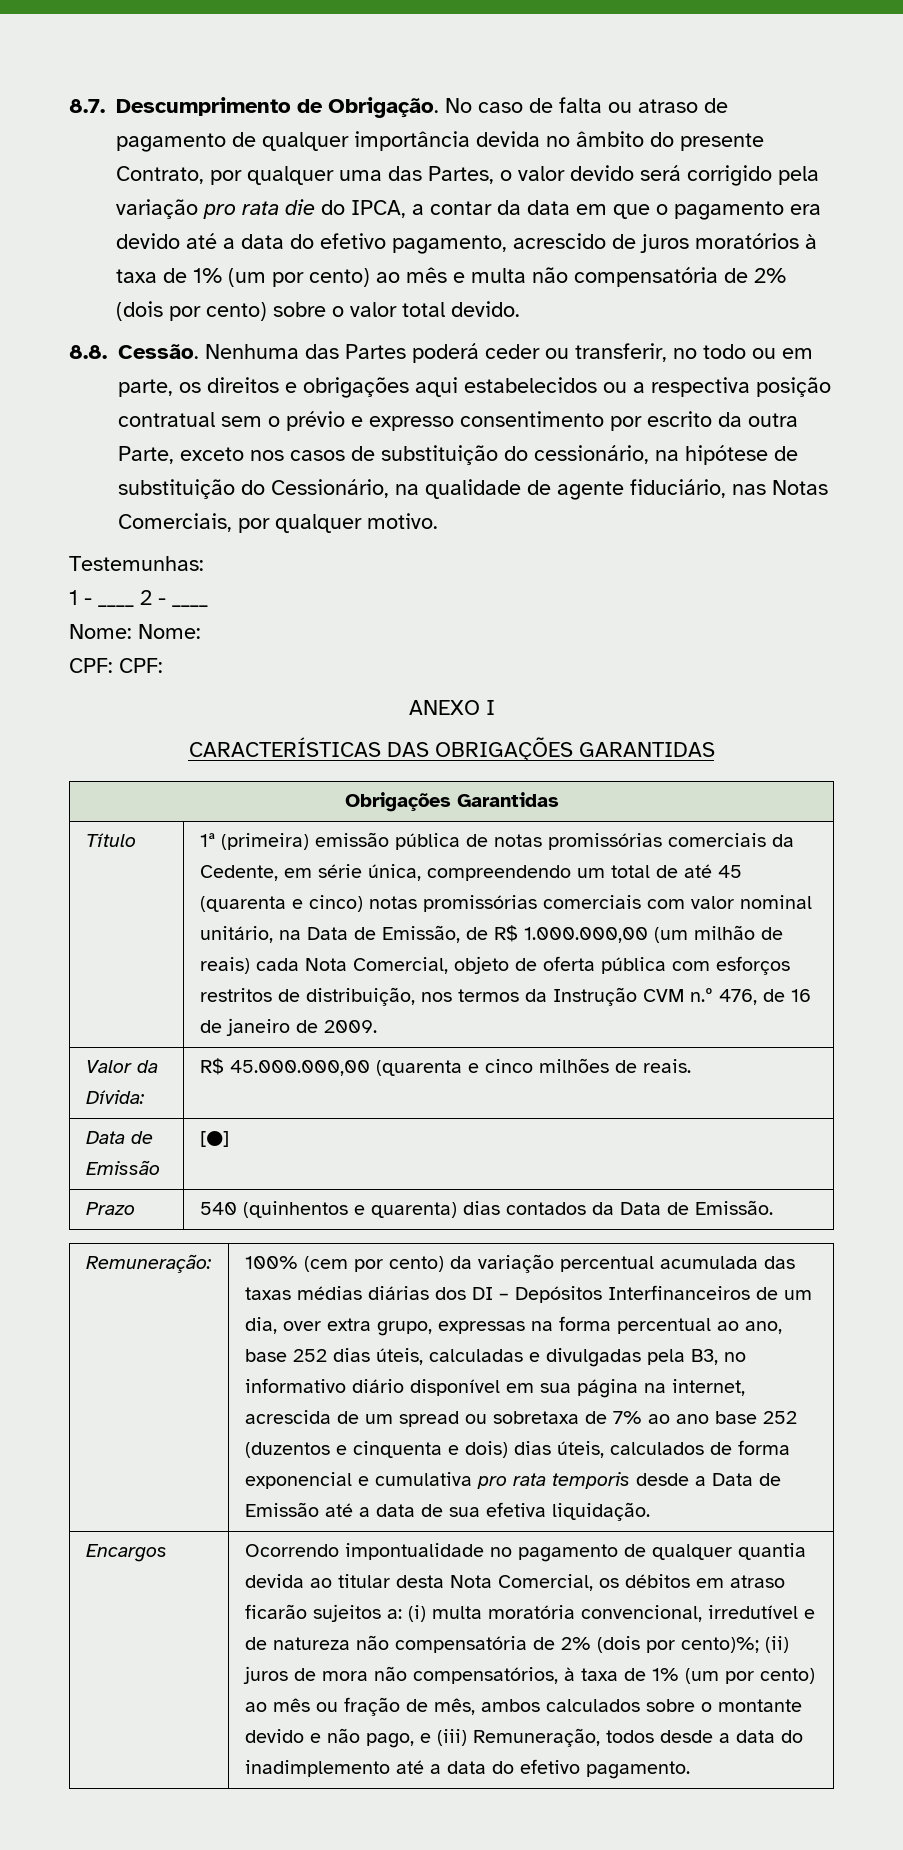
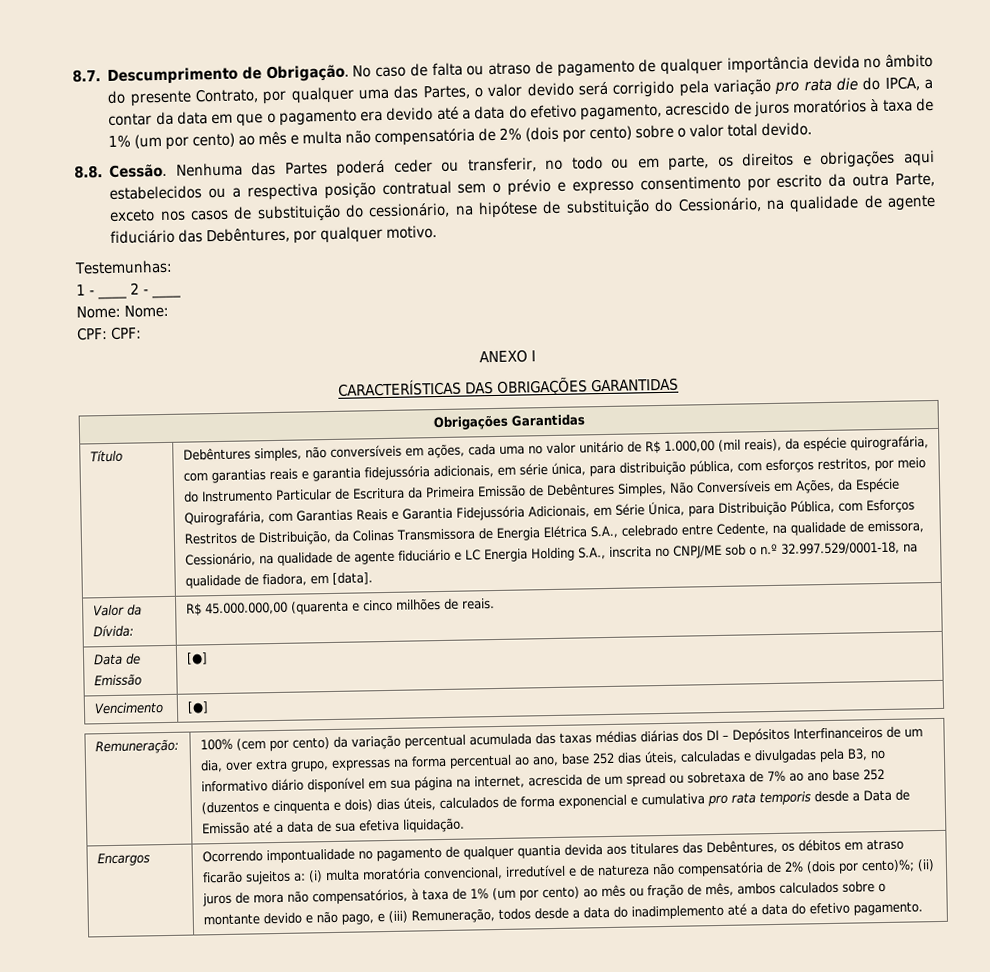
- Nenhuma das Partes poderá ceder ou transferir, no todo ou em parte, os direitos e obrigações aqui estabelecidos ou a respectiva posição contratual sem o prévio e expresso consentimento por escrito da outra Parte, exceto nos casos de substituição do cessionário, na hipótese de substituição do Cessionário, na qualidade de agente fiduciário, nas Notas Comerciais, por qualquer motivo.
+ Nenhuma das Partes poderá ceder ou transferir, no todo ou em parte, os direitos e obrigações aqui estabelecidos ou a respectiva posição contratual sem o prévio e expresso consentimento por escrito da outra Parte, exceto nos casos de substituição do cessionário, na hipótese de substituição do Cessionário, na qualidade de agente fiduciário das Debêntures, por qualquer motivo.
- 1ª (primeira) emissão pública de notas promissórias comerciais da Cedente, em série única, compreendendo um total de até 45 (quarenta e cinco) notas promissórias comerciais com valor nominal unitário, na Data de Emissão, de R$ 1.000.000,00 (um milhão de reais) cada Nota Comercial, objeto de oferta pública com esforços restritos de distribuição, nos termos da Instrução CVM n.º 476, de 16 de janeiro de 2009.
+ Debêntures simples, não conversíveis em ações, cada uma no valor unitário de R$ 1.000,00 (mil reais), da espécie quirografária, com garantias reais e garantia fidejussória adicionais, em série única, para distribuição pública, com esforços restritos, por meio do Instrumento Particular de Escritura da Primeira Emissão de Debêntures Simples, Não Conversíveis em Ações, da Espécie Quirografária, com Garantias Reais e Garantia Fidejussória Adicionais, em Série Única, para Distribuição Pública, com Esforços Restritos de Distribuição, da Colinas Transmissora de Energia Elétrica S.A., celebrado entre Cedente, na qualidade de emissora, Cessionário, na qualidade de agente fiduciário e LC Energia Holding S.A., inscrita no CNPJ/ME sob o n.º 32.997.529/0001-18, na qualidade de fiadora, em [data].
- Prazo | 540 (quinhentos e quarenta) dias contados da Data de Emissão.
+ Vencimento | [●]
- Ocorrendo impontualidade no pagamento de qualquer quantia devida ao titular desta Nota Comercial, os débitos em atraso ficarão sujeitos a:
+ Ocorrendo impontualidade no pagamento de qualquer quantia devida aos titulares das Debêntures, os débitos em atraso ficarão sujeitos a:

